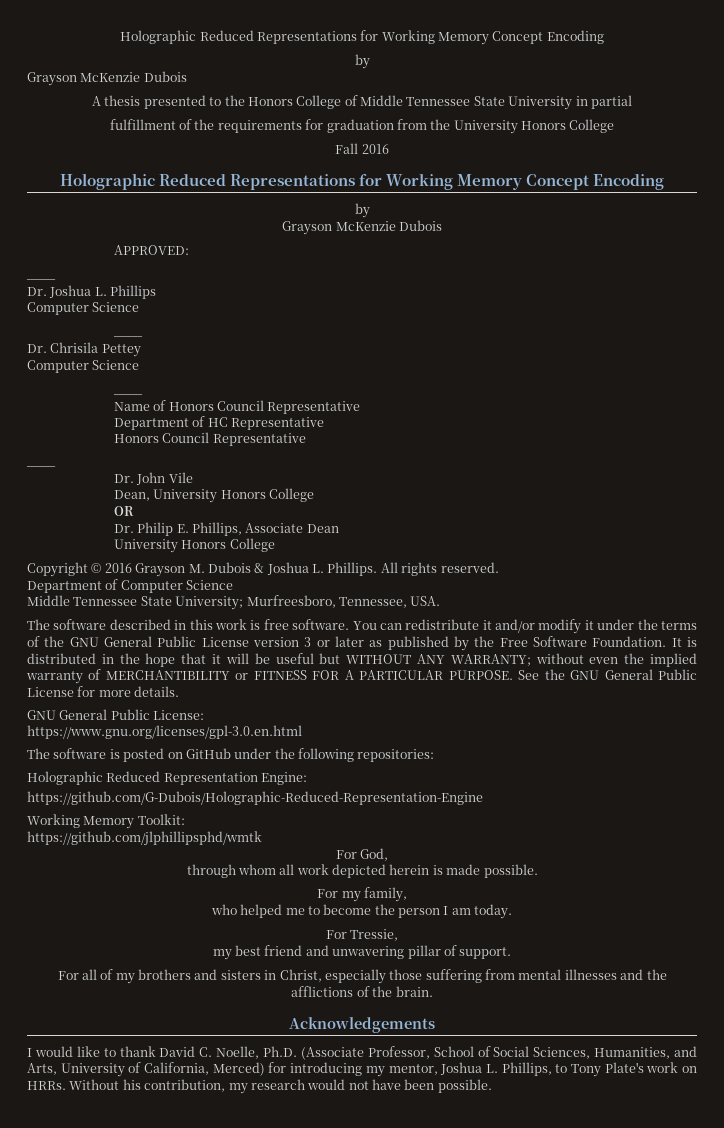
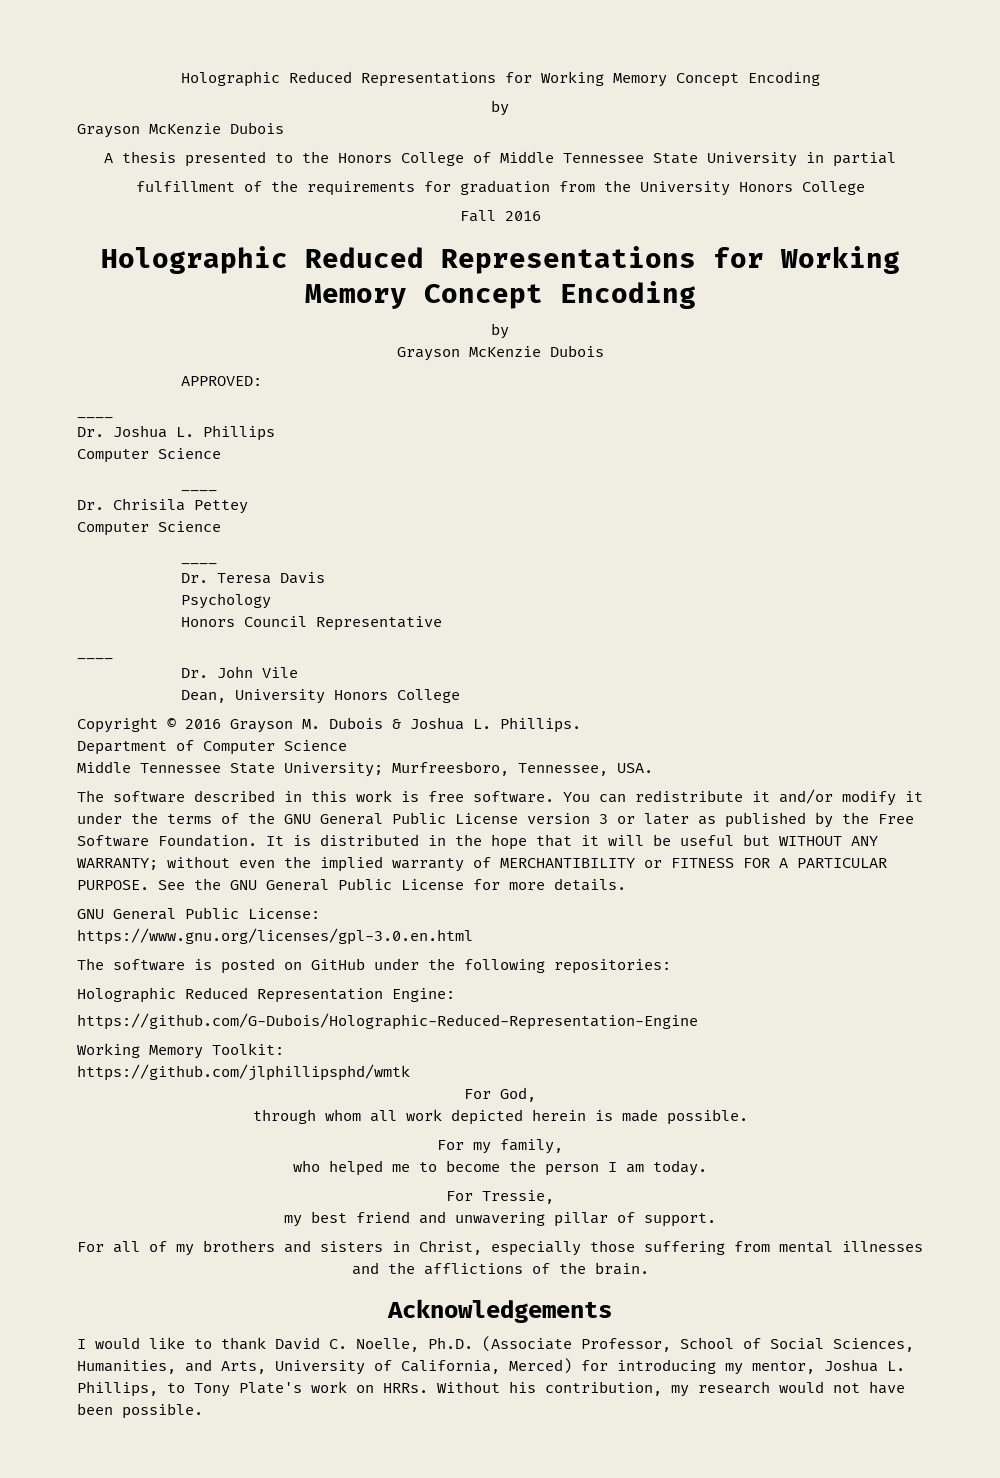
- Name of Honors Council Representative
- Department of HC Representative
+ Dr. Teresa Davis
+ Psychology
- OR
- Dr. Philip E. Phillips, Associate Dean
- University Honors College
- All rights reserved.

